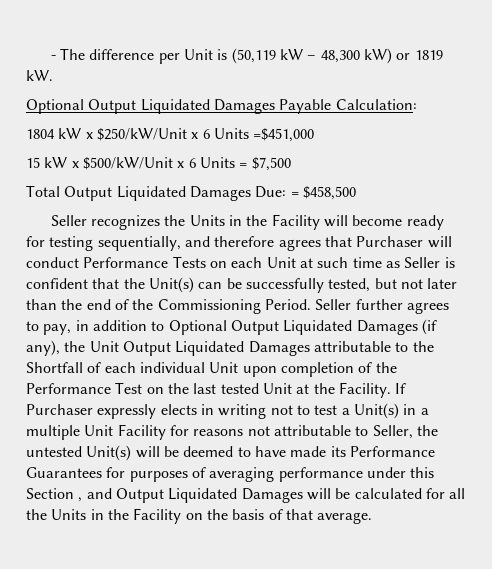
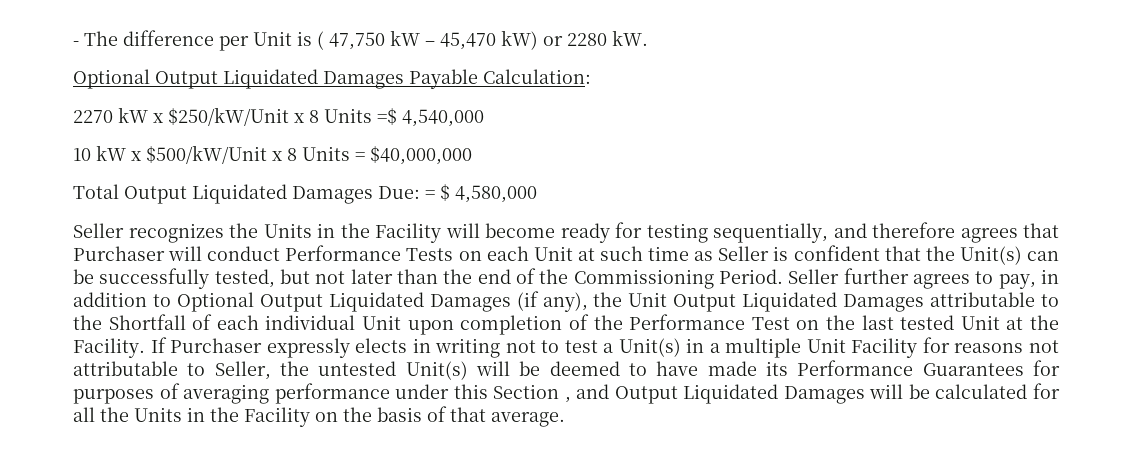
- - The difference per Unit is (50,119 kW – 48,300 kW) or 1819 kW.
+ - The difference per Unit is ( 47,750 kW – 45,470 kW) or 2280 kW.
- 1804 kW x $250/kW/Unit x 6 Units =$451,000
- 15 kW x $500/kW/Unit x 6 Units = $7,500
+ 2270 kW x $250/kW/Unit x 8 Units =$ 4,540,000
+ 10 kW x $500/kW/Unit x 8 Units = $40,000,000
- Total Output Liquidated Damages Due: = $458,500
+ Total Output Liquidated Damages Due: = $ 4,580,000

